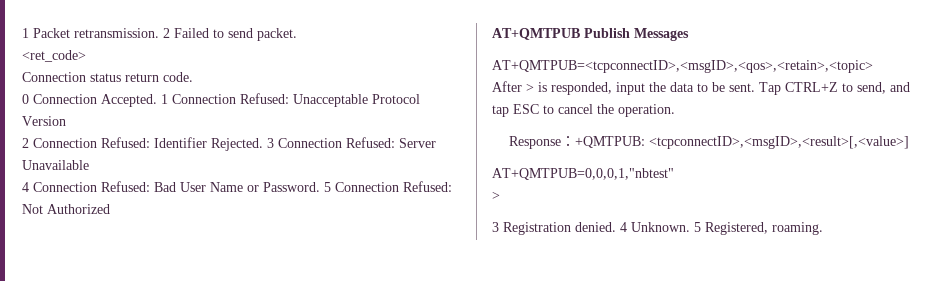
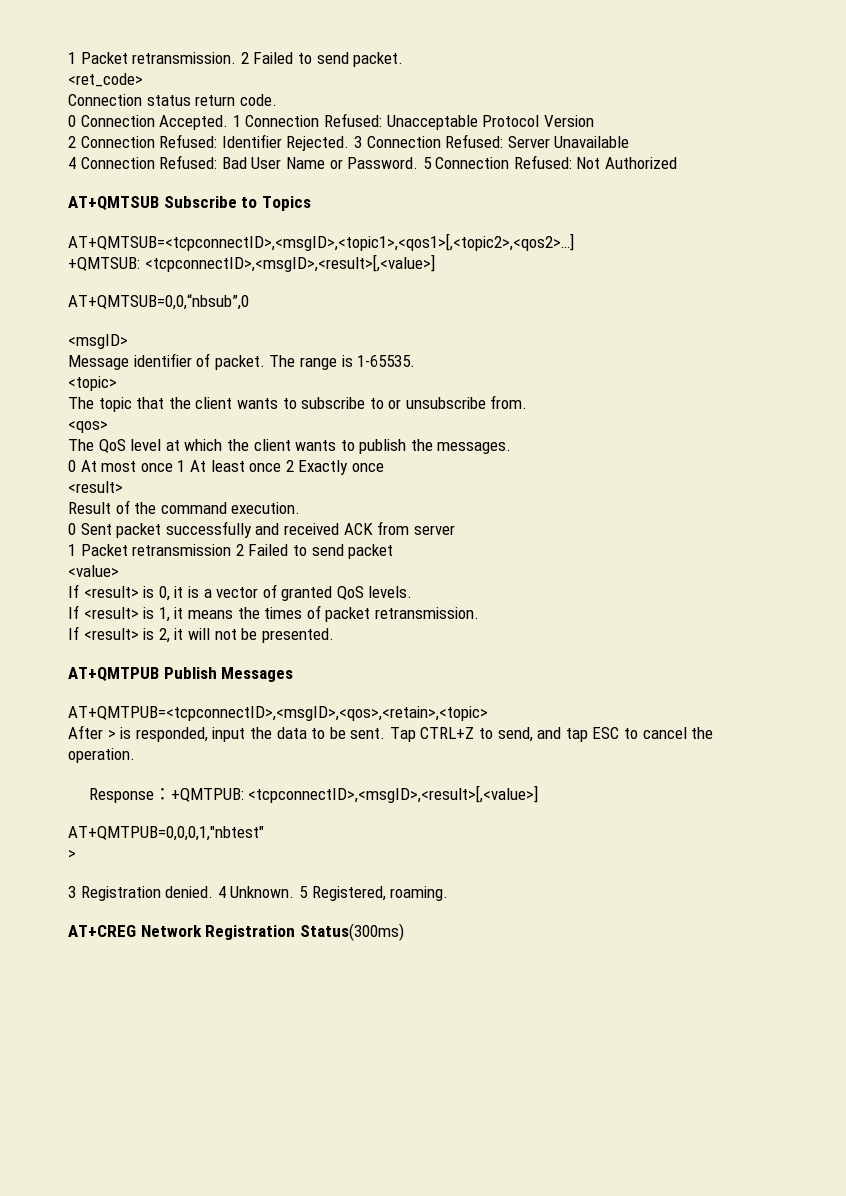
+ AT+QMTSUB Subscribe to Topics
+ AT+QMTSUB=<tcpconnectID>,<msgID>,<topic1>,<qos1>[,<topic2>,<qos2>…]
+ +QMTSUB: <tcpconnectID>,<msgID>,<result>[,<value>]
+ AT+QMTSUB=0,0,“nbsub”,0
+ <msgID>
+ Message identifier of packet. The range is 1-65535.
+ <topic>
+ The topic that the client wants to subscribe to or unsubscribe from.
+ <qos>
+ The QoS level at which the client wants to publish the messages.
+ 0 At most once 1 At least once 2 Exactly once
+ <result>
+ Result of the command execution.
+ 0 Sent packet successfully and received ACK from server
+ 1 Packet retransmission 2 Failed to send packet
+ <value>
+ If <result> is 0, it is a vector of granted QoS levels.
+ If <result> is 1, it means the times of packet retransmission.
+ If <result> is 2, it will not be presented.
+ AT+CREG Network Registration Status(300ms)

